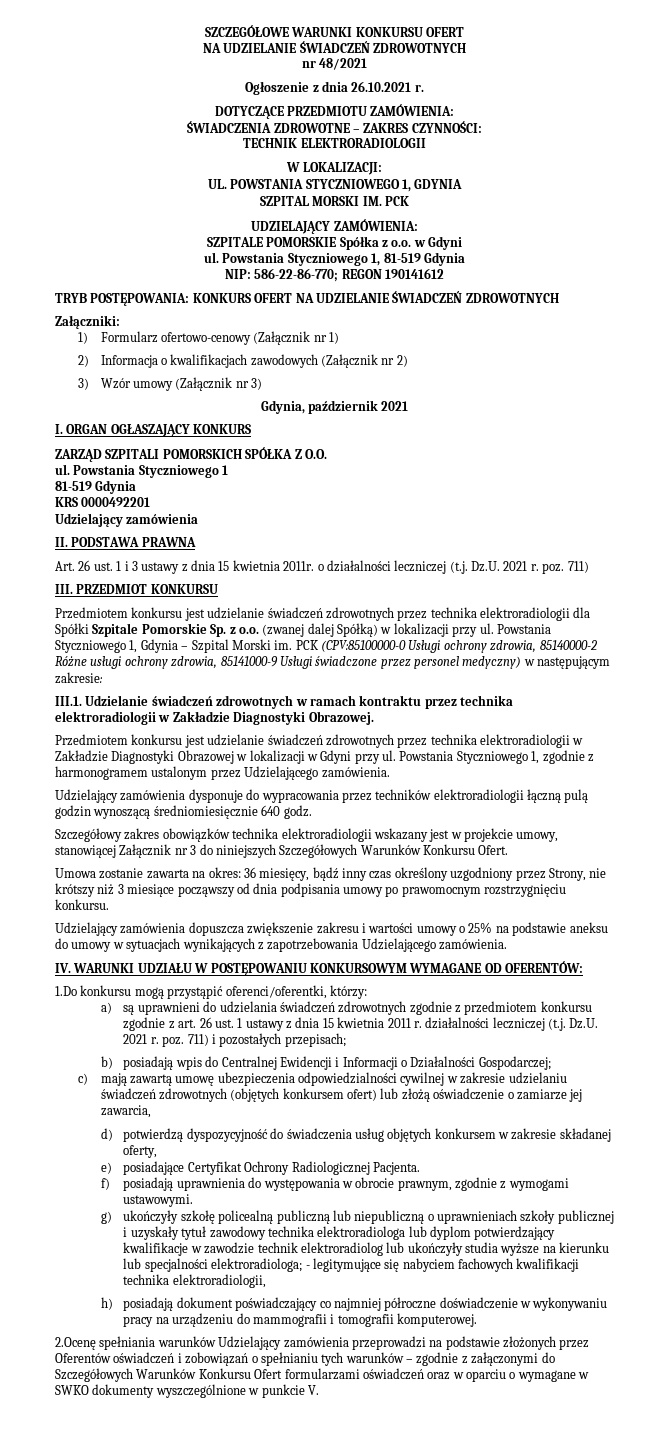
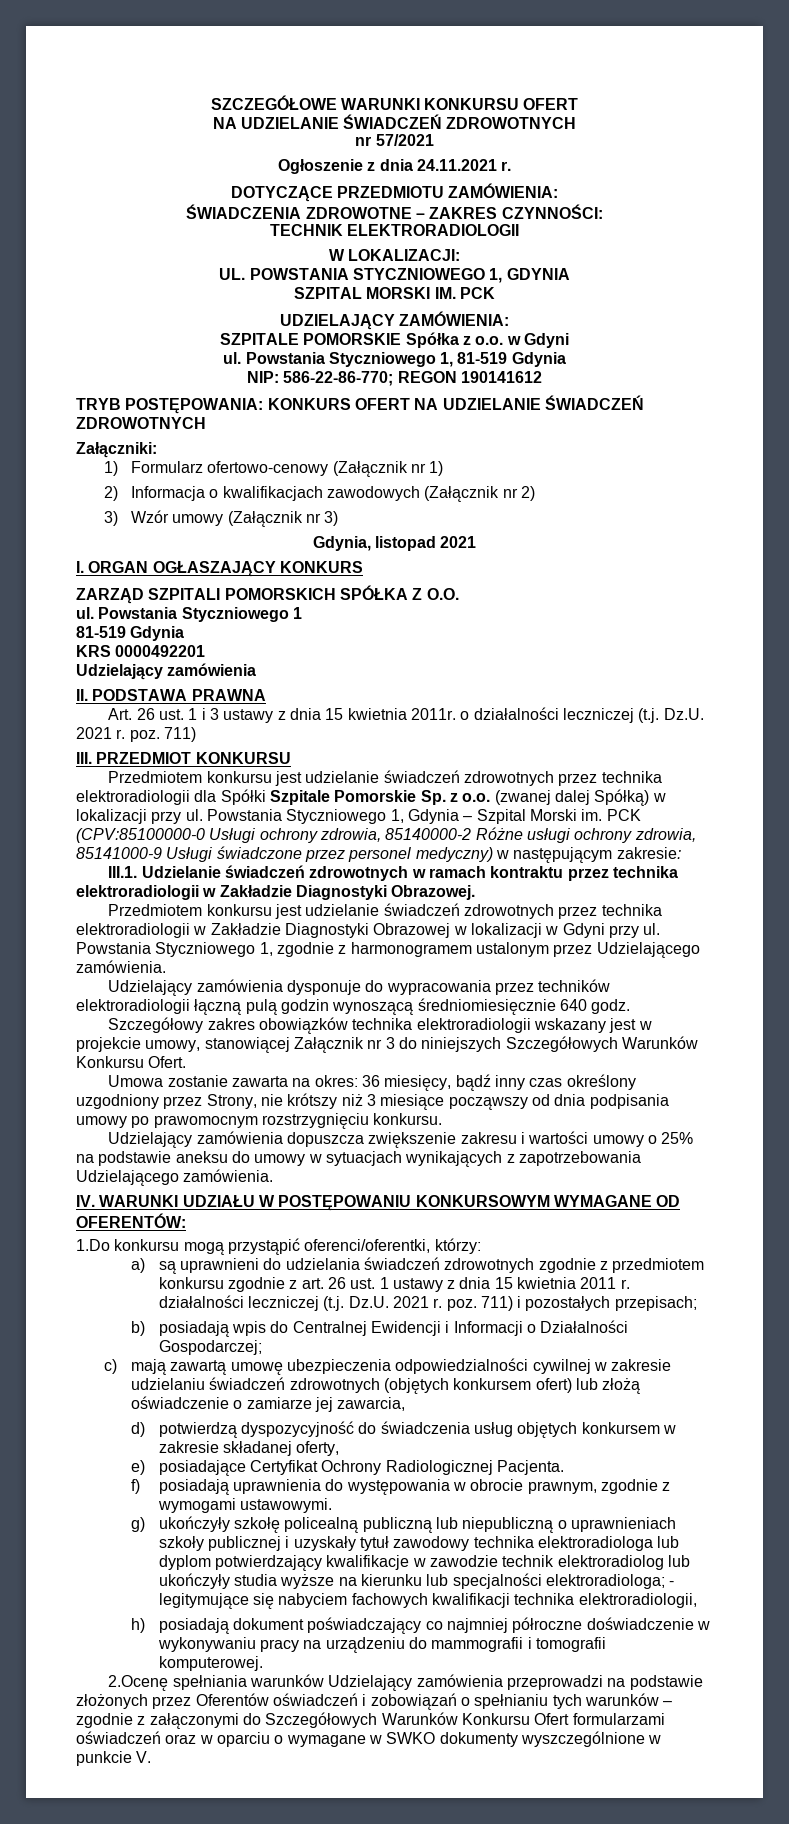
- nr 48/2021
+ nr 57/2021
- Ogłoszenie z dnia 26.10.2021 r.
+ Ogłoszenie z dnia 24.11.2021 r.
- Gdynia, październik 2021
+ Gdynia, listopad 2021

